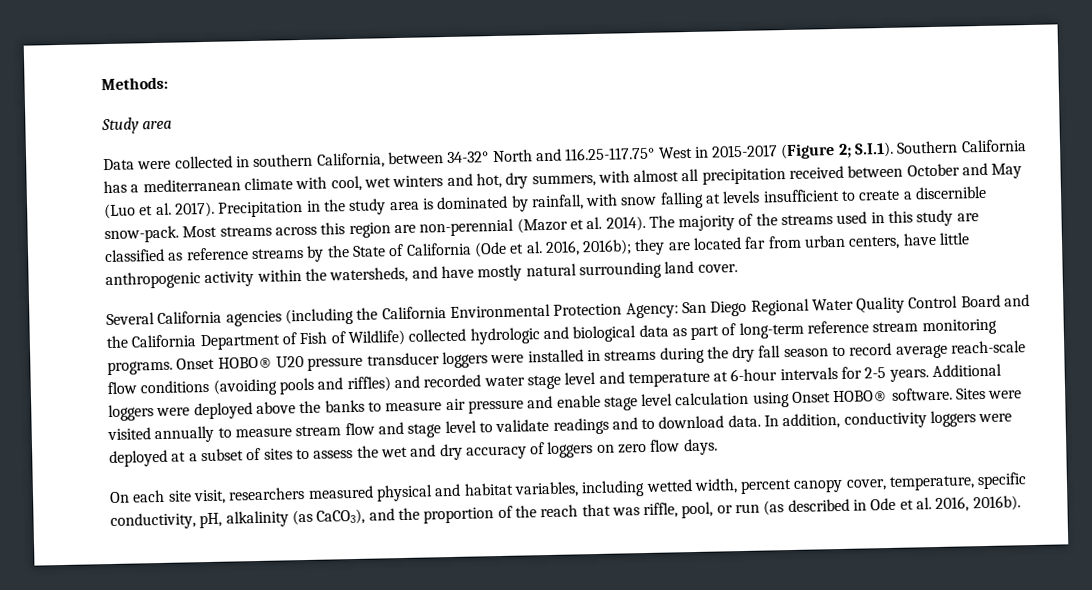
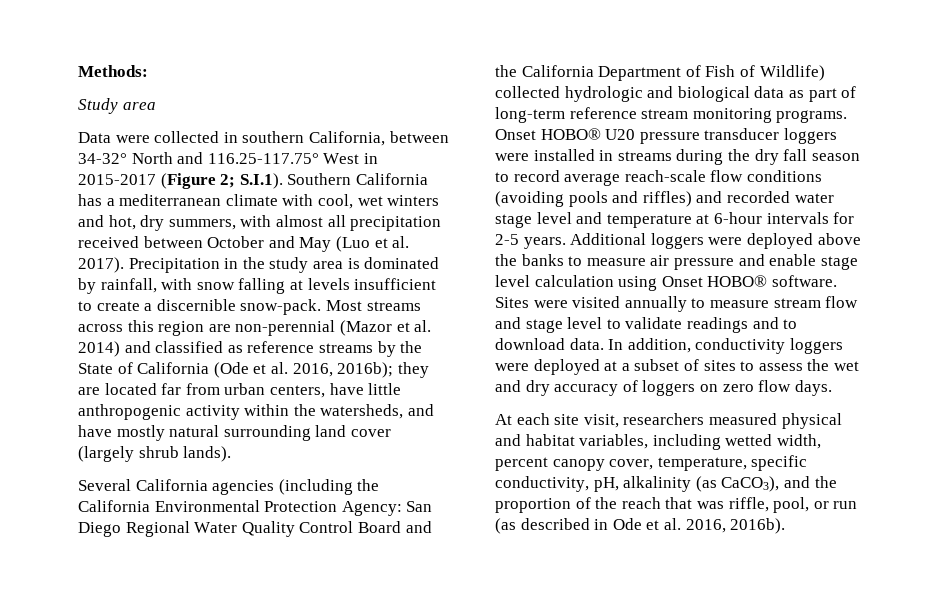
- Most streams across this region are non-perennial (Mazor et al. 2014). The majority of the streams used in this study are classified as reference streams by the State of California (Ode et al. 2016, 2016b); they are located far from urban centers, have little anthropogenic activity within the watersheds, and have mostly natural surrounding land cover.
+ Most streams across this region are non-perennial (Mazor et al. 2014) and classified as reference streams by the State of California (Ode et al. 2016, 2016b); they are located far from urban centers, have little anthropogenic activity within the watersheds, and have mostly natural surrounding land cover (largely shrub lands).
- On each site visit, researchers measured physical and habitat variables, including wetted width, percent canopy cover, temperature, specific conductivity, pH, alkalinity (as CaCO3), and the proportion of the reach that was riffle, pool, or run (as described in Ode et al. 2016, 2016b).
+ At each site visit, researchers measured physical and habitat variables, including wetted width, percent canopy cover, temperature, specific conductivity, pH, alkalinity (as CaCO3), and the proportion of the reach that was riffle, pool, or run (as described in Ode et al. 2016, 2016b).

